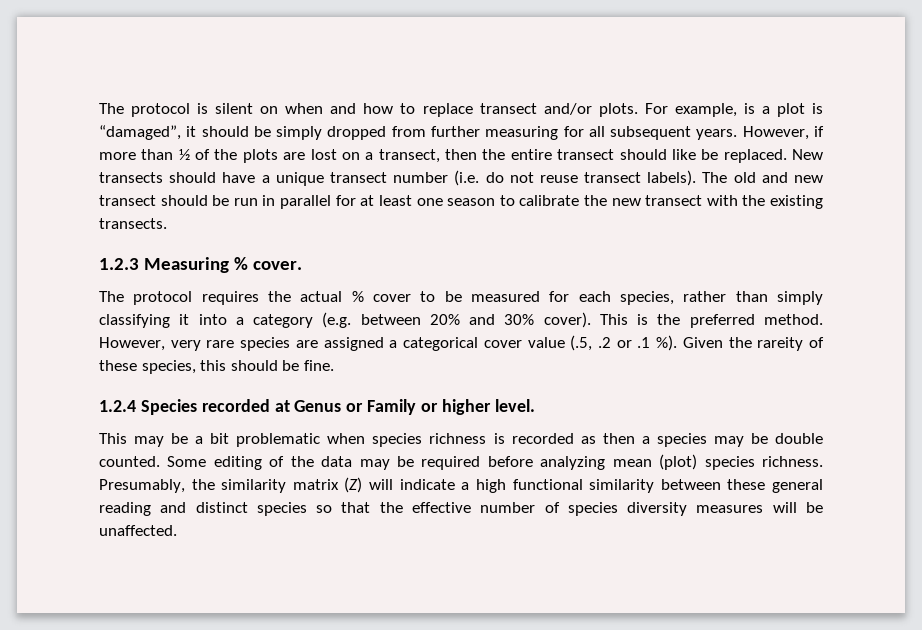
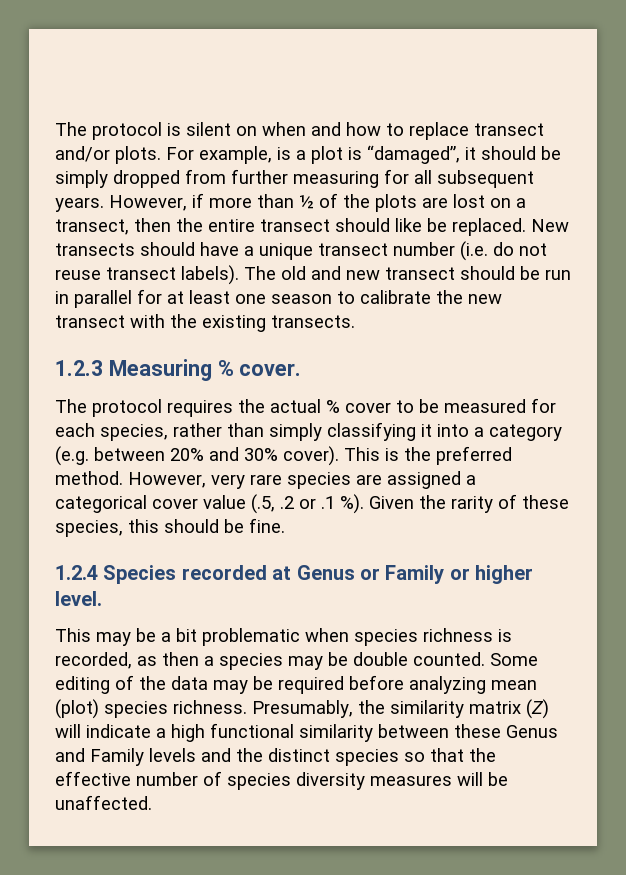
- Given the rareity of these species, this should be fine.
+ Given the rarity of these species, this should be fine.
- This may be a bit problematic when species richness is recorded as then a species may be double counted.
+ This may be a bit problematic when species richness is recorded, as then a species may be double counted.
- Presumably, the similarity matrix (Z) will indicate a high functional similarity between these general reading and distinct species so that the effective number of species diversity measures will be unaffected.
+ Presumably, the similarity matrix (Z) will indicate a high functional similarity between these Genus and Family levels and the distinct species so that the effective number of species diversity measures will be unaffected.

